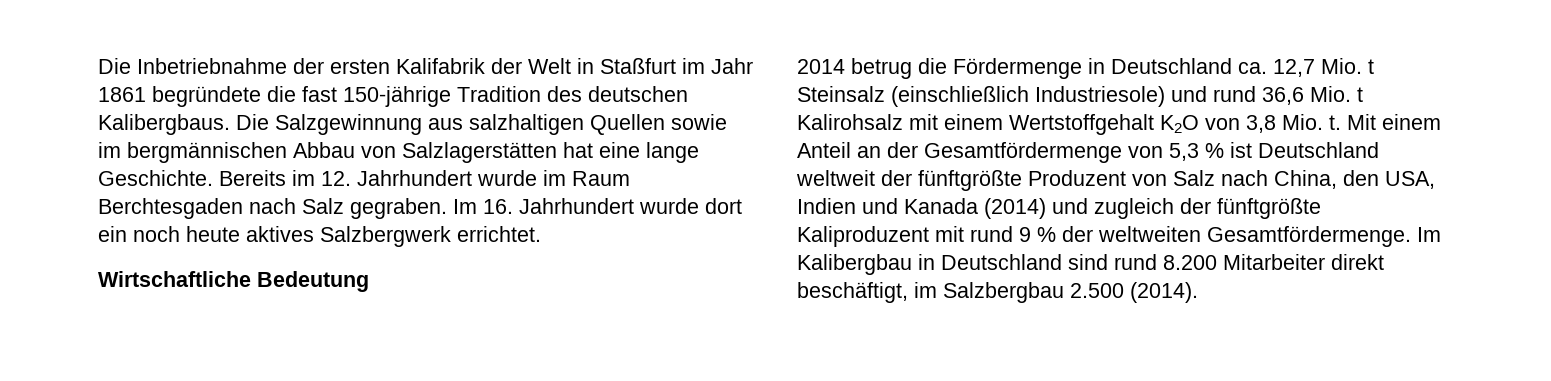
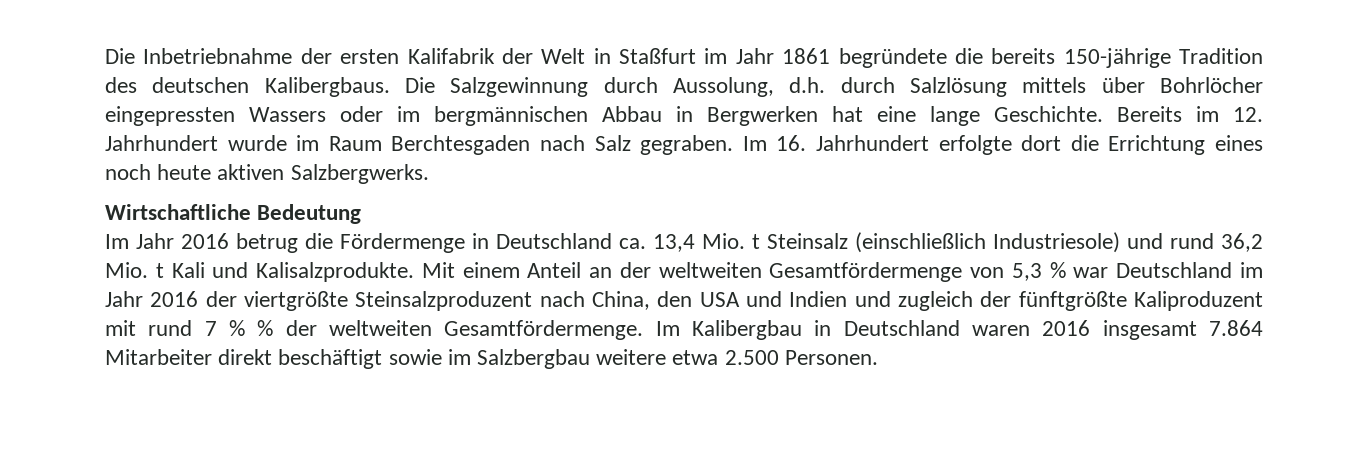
- Die Inbetriebnahme der ersten Kalifabrik der Welt in Staßfurt im Jahr 1861 begründete die fast 150-jährige Tradition des deutschen Kalibergbaus.
+ Die Inbetriebnahme der ersten Kalifabrik der Welt in Staßfurt im Jahr 1861 begründete die bereits 150-jährige Tradition des deutschen Kalibergbaus.
- Die Salzgewinnung aus salzhaltigen Quellen sowie im bergmännischen Abbau von Salzlagerstätten hat eine lange Geschichte.
+ Die Salzgewinnung durch Aussolung, d.h. durch Salzlösung mittels über Bohrlöcher eingepressten Wassers oder im bergmännischen Abbau in Bergwerken hat eine lange Geschichte.
- Im 16. Jahrhundert wurde dort ein noch heute aktives Salzbergwerk errichtet.
+ Im 16. Jahrhundert erfolgte dort die Errichtung eines noch heute aktiven Salzbergwerks.
- 2014 betrug die Fördermenge in Deutschland ca. 12,7 Mio. t Steinsalz (einschließlich Industriesole) und rund 36,6 Mio. t Kalirohsalz mit einem Wertstoffgehalt K2O von 3,8 Mio. t.
+ Im Jahr 2016 betrug die Fördermenge in Deutschland ca. 13,4 Mio. t Steinsalz (einschließlich Industriesole) und rund 36,2 Mio. t Kali und Kalisalzprodukte.
- Mit einem Anteil an der Gesamtfördermenge von 5,3 % ist Deutschland weltweit der fünftgrößte Produzent von Salz nach China, den USA, Indien und Kanada (2014) und zugleich der fünftgrößte Kaliproduzent mit rund 9 % der weltweiten Gesamtfördermenge.
+ Mit einem Anteil an der weltweiten Gesamtfördermenge von 5,3 % war Deutschland im Jahr 2016 der viertgrößte Steinsalzproduzent nach China, den USA und Indien und zugleich der fünftgrößte Kaliproduzent mit rund 7 % % der weltweiten Gesamtfördermenge.
- Im Kalibergbau in Deutschland sind rund 8.200 Mitarbeiter direkt beschäftigt, im Salzbergbau 2.500 (2014).
+ Im Kalibergbau in Deutschland waren 2016 insgesamt 7.864 Mitarbeiter direkt beschäftigt sowie im Salzbergbau weitere etwa 2.500 Personen.

